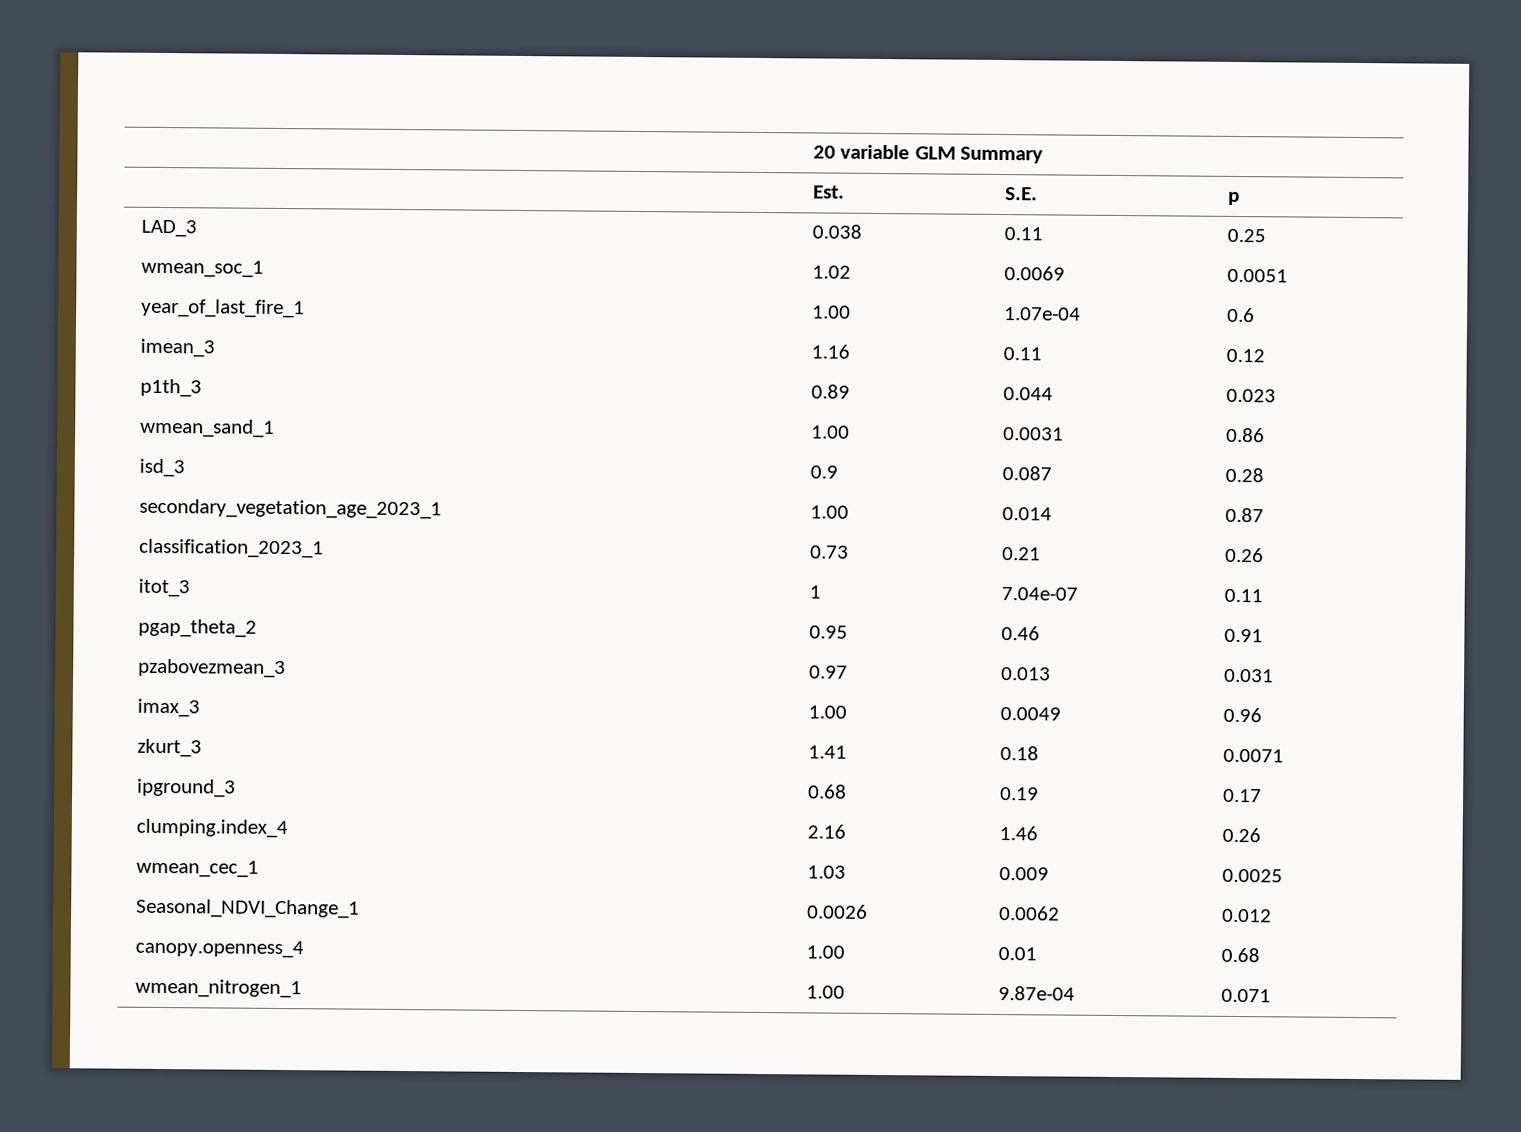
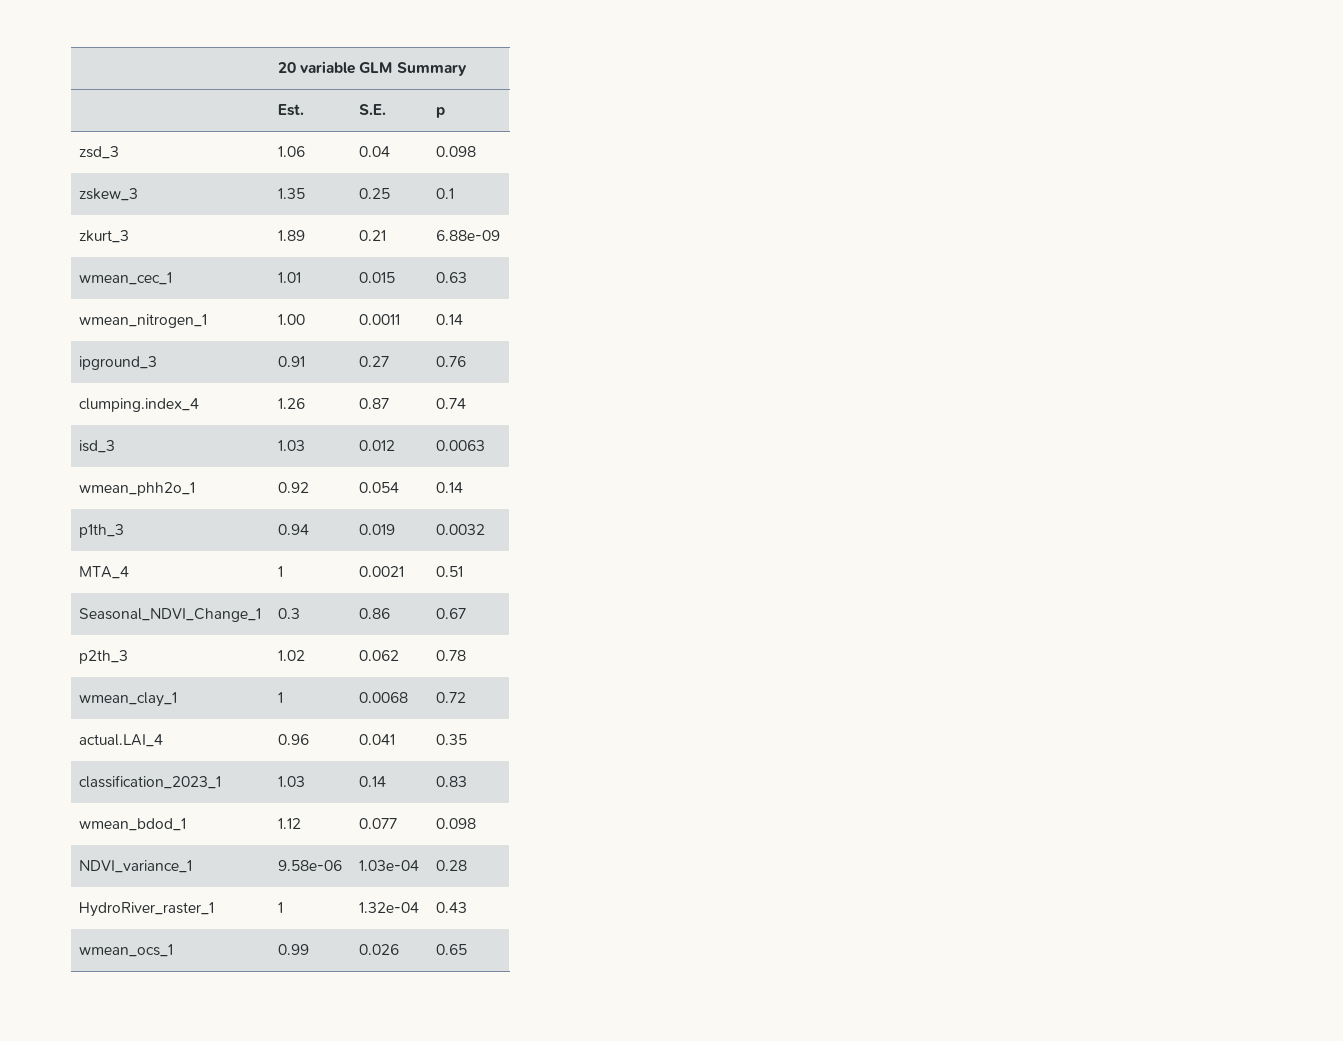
- LAD_3 | 0.038 | 0.11 | 0.25
- wmean_soc_1 | 1.02 | 0.0069 | 0.0051
- year_of_last_fire_1 | 1.00 | 1.07e-04 | 0.6
- imean_3 | 1.16 | 0.11 | 0.12
- p1th_3 | 0.89 | 0.044 | 0.023
- wmean_sand_1 | 1.00 | 0.0031 | 0.86
- isd_3 | 0.9 | 0.087 | 0.28
- secondary_vegetation_age_2023_1 | 1.00 | 0.014 | 0.87
- classification_2023_1 | 0.73 | 0.21 | 0.26
- itot_3 | 1 | 7.04e-07 | 0.11
- pgap_theta_2 | 0.95 | 0.46 | 0.91
- pzabovezmean_3 | 0.97 | 0.013 | 0.031
- imax_3 | 1.00 | 0.0049 | 0.96
- zkurt_3 | 1.41 | 0.18 | 0.0071
- ipground_3 | 0.68 | 0.19 | 0.17
- clumping.index_4 | 2.16 | 1.46 | 0.26
- wmean_cec_1 | 1.03 | 0.009 | 0.0025
- Seasonal_NDVI_Change_1 | 0.0026 | 0.0062 | 0.012
- canopy.openness_4 | 1.00 | 0.01 | 0.68
- wmean_nitrogen_1 | 1.00 | 9.87e-04 | 0.071
+ zsd_3 | 1.06 | 0.04 | 0.098
+ zskew_3 | 1.35 | 0.25 | 0.1
+ zkurt_3 | 1.89 | 0.21 | 6.88e-09
+ wmean_cec_1 | 1.01 | 0.015 | 0.63
+ wmean_nitrogen_1 | 1.00 | 0.0011 | 0.14
+ ipground_3 | 0.91 | 0.27 | 0.76
+ clumping.index_4 | 1.26 | 0.87 | 0.74
+ isd_3 | 1.03 | 0.012 | 0.0063
+ wmean_phh2o_1 | 0.92 | 0.054 | 0.14
+ p1th_3 | 0.94 | 0.019 | 0.0032
+ MTA_4 | 1 | 0.0021 | 0.51
+ Seasonal_NDVI_Change_1 | 0.3 | 0.86 | 0.67
+ p2th_3 | 1.02 | 0.062 | 0.78
+ wmean_clay_1 | 1 | 0.0068 | 0.72
+ actual.LAI_4 | 0.96 | 0.041 | 0.35
+ classification_2023_1 | 1.03 | 0.14 | 0.83
+ wmean_bdod_1 | 1.12 | 0.077 | 0.098
+ NDVI_variance_1 | 9.58e-06 | 1.03e-04 | 0.28
+ HydroRiver_raster_1 | 1 | 1.32e-04 | 0.43
+ wmean_ocs_1 | 0.99 | 0.026 | 0.65

